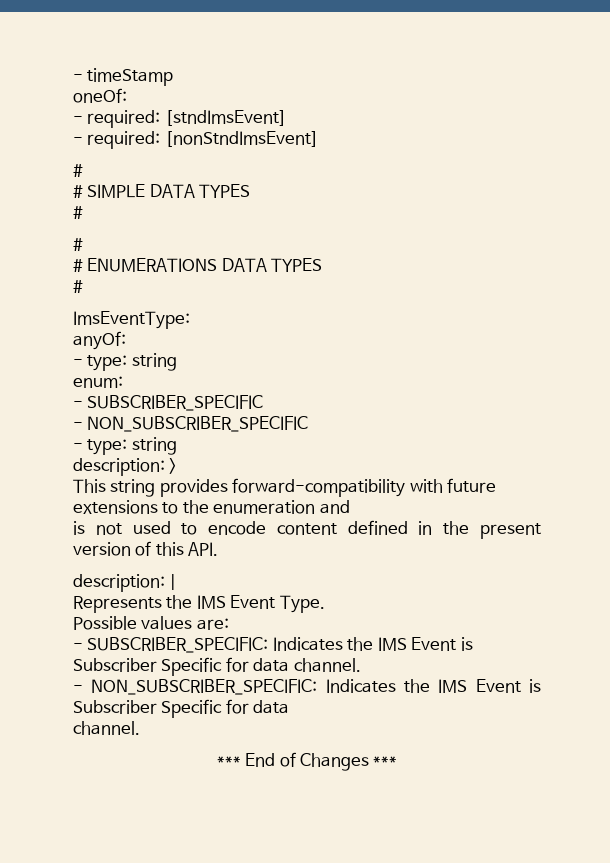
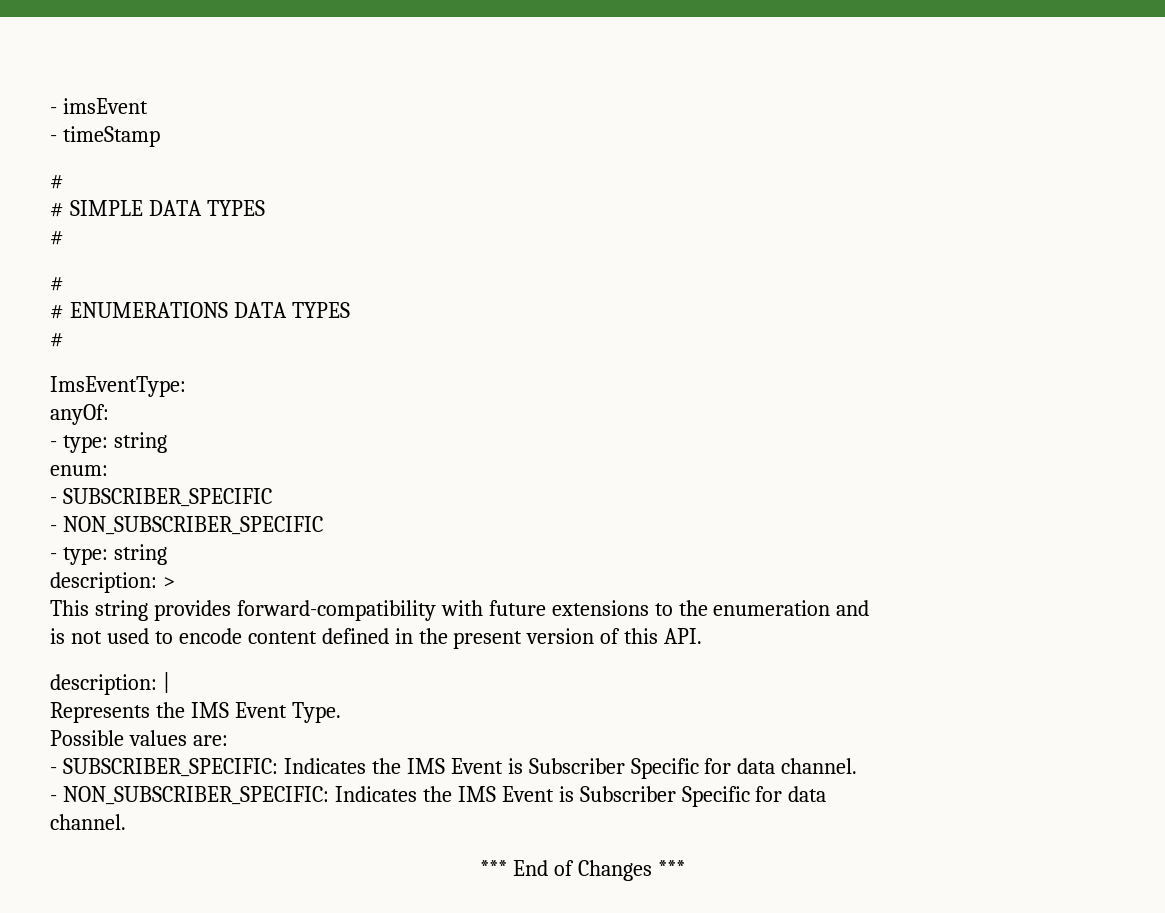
+ - imsEvent
- oneOf:
- - required: [stndImsEvent]
- - required: [nonStndImsEvent]

